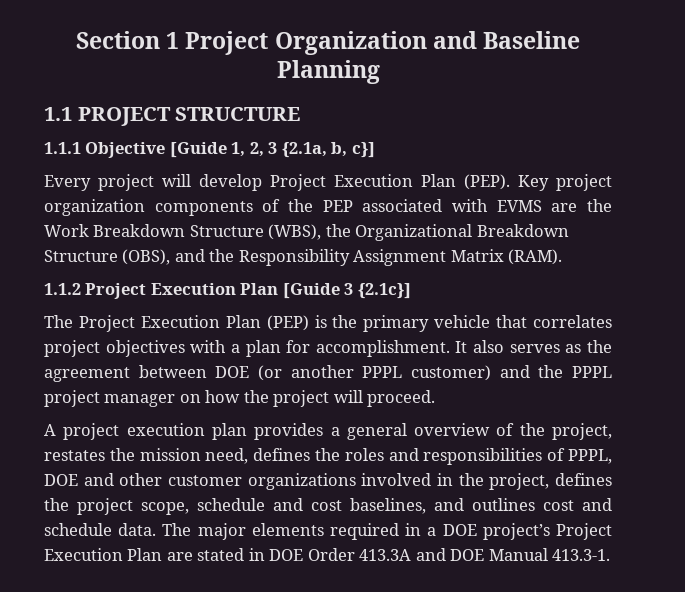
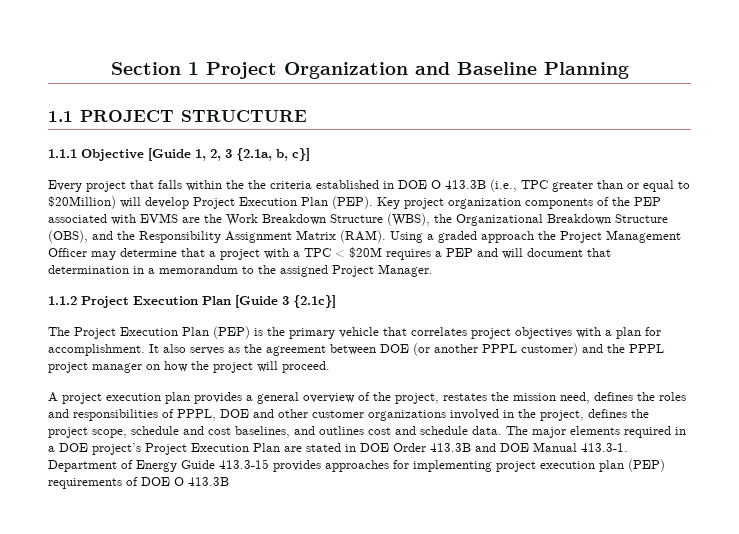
- Every project will develop Project Execution Plan (PEP).
+ Every project that falls within the the criteria established in DOE O 413.3B (i.e., TPC greater than or equal to $20Million) will develop Project Execution Plan (PEP).
+ Using a graded approach the Project Management Officer may determine that a project with a TPC < $20M requires a PEP and will document that determination in a memorandum to the assigned Project Manager.
- The major elements required in a DOE project’s Project Execution Plan are stated in DOE Order 413.3A and DOE Manual 413.3-1.
+ The major elements required in a DOE project’s Project Execution Plan are stated in DOE Order 413.3B and DOE Manual 413.3-1. Department of Energy Guide 413.3-15 provides approaches for implementing project execution plan (PEP) requirements of DOE O 413.3B

